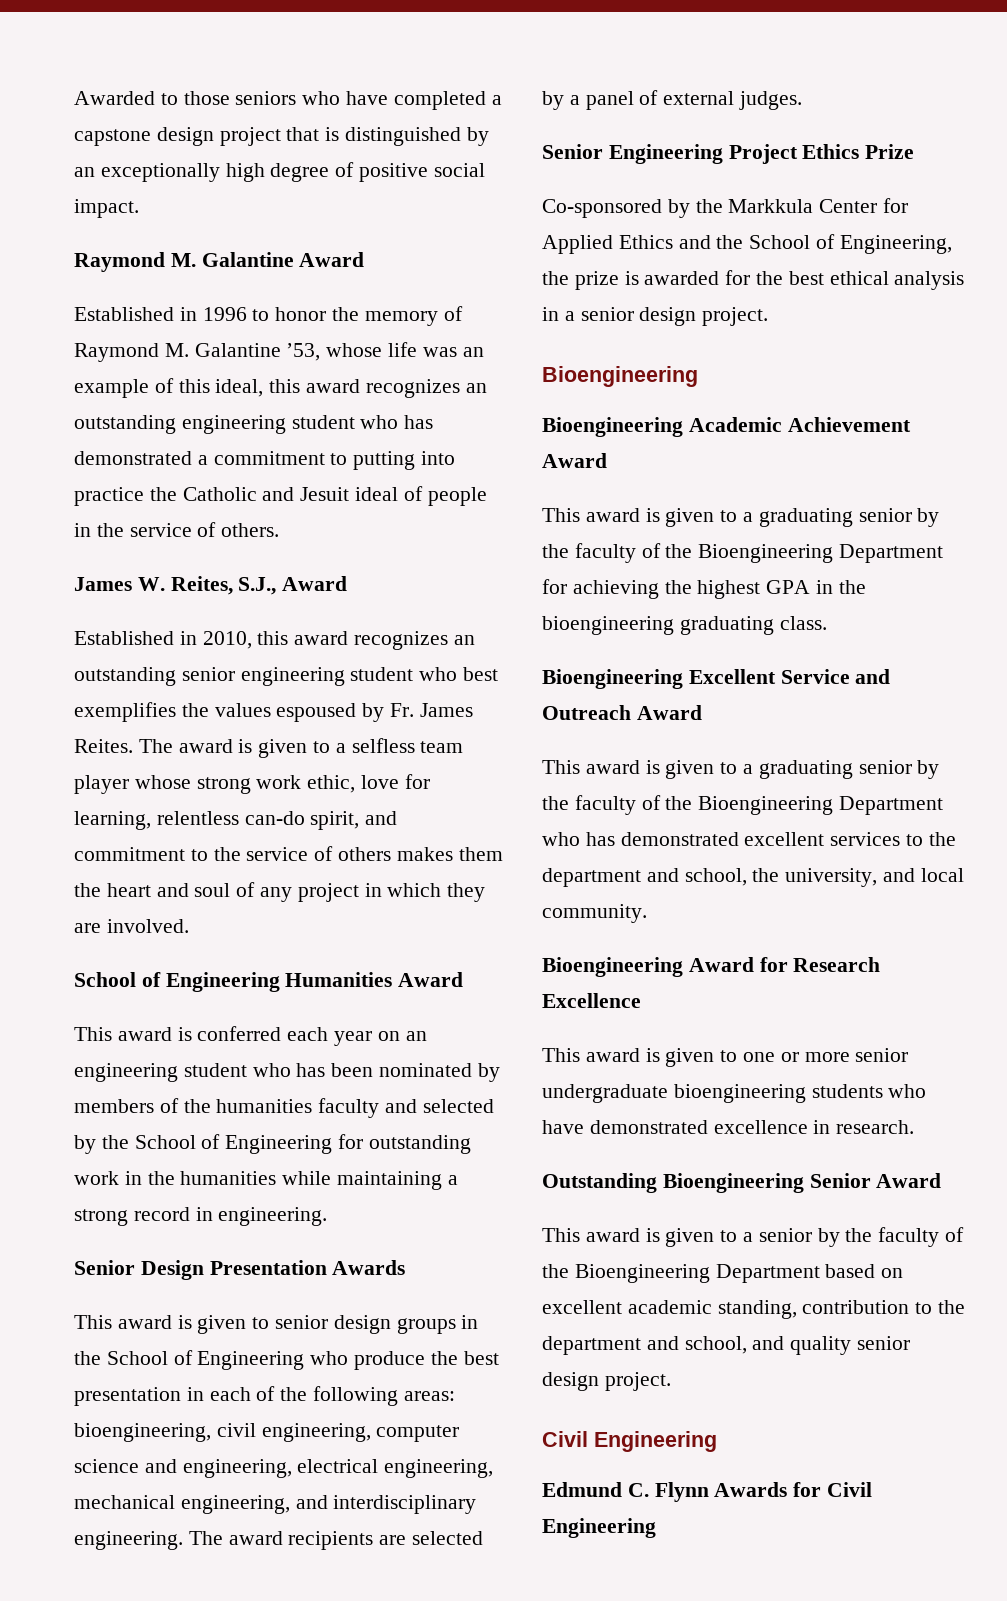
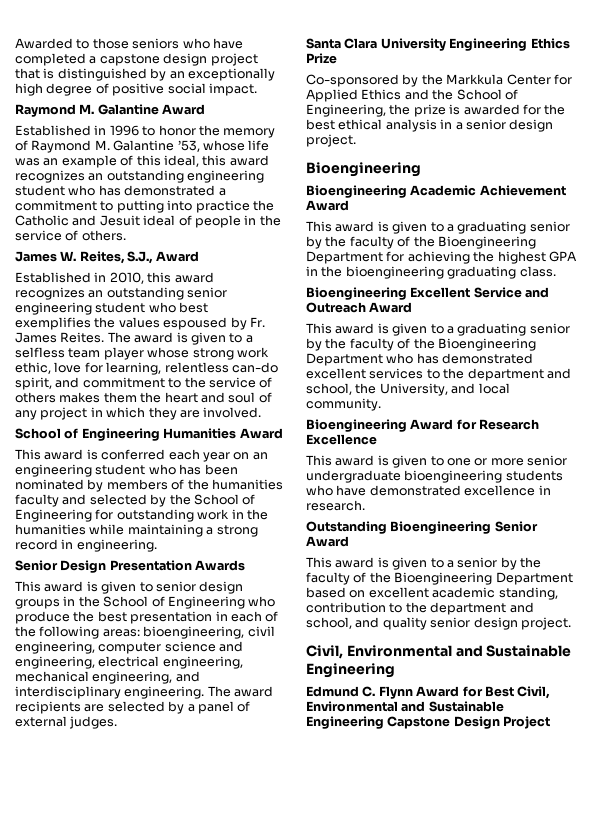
- Senior Engineering Project Ethics Prize
+ Santa Clara University Engineering Ethics Prize
- This award is given to a graduating senior by the faculty of the Bioengineering Department who has demonstrated excellent services to the department and school, the university, and local community.
+ This award is given to a graduating senior by the faculty of the Bioengineering Department who has demonstrated excellent services to the department and school, the University, and local community.
  This award is given to a senior by the faculty of the Bioengineering Department based on excellent academic standing, contribution to the department and school, and quality senior design project.
- Civil Engineering
+ Civil, Environmental and Sustainable Engineering
- Edmund C. Flynn Awards for Civil Engineering
+ Edmund C. Flynn Award for Best Civil, Environmental and Sustainable Engineering Capstone Design Project

